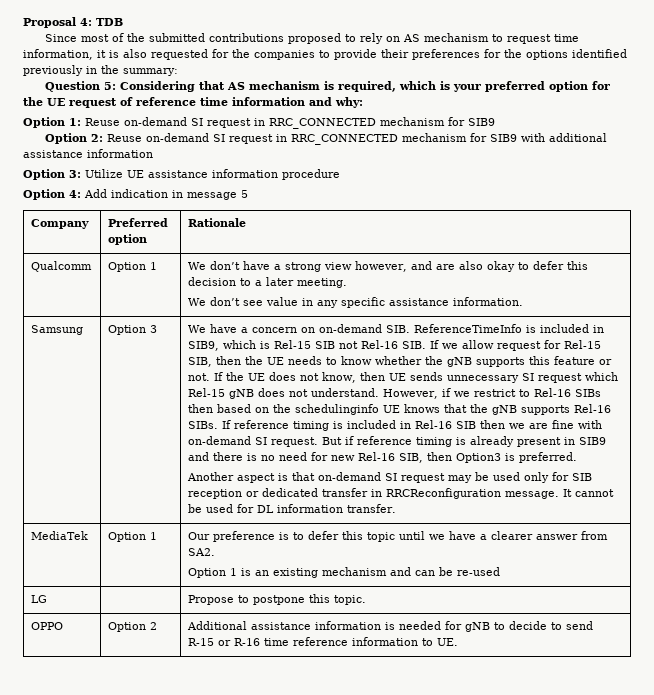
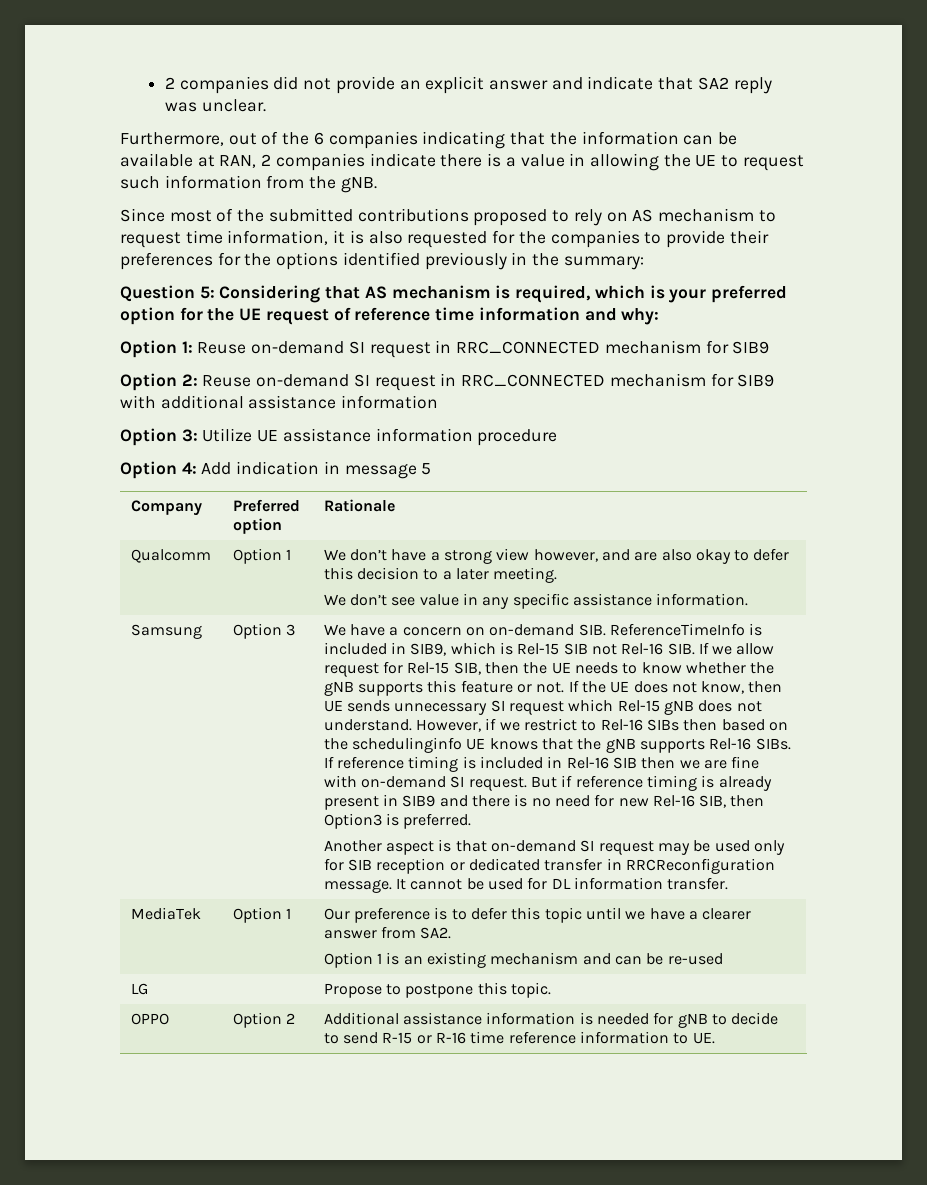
- Proposal 4: TDB
+ 2 companies did not provide an explicit answer and indicate that SA2 reply was unclear.
+ Furthermore, out of the 6 companies indicating that the information can be available at RAN, 2 companies indicate there is a value in allowing the UE to request such information from the gNB.

